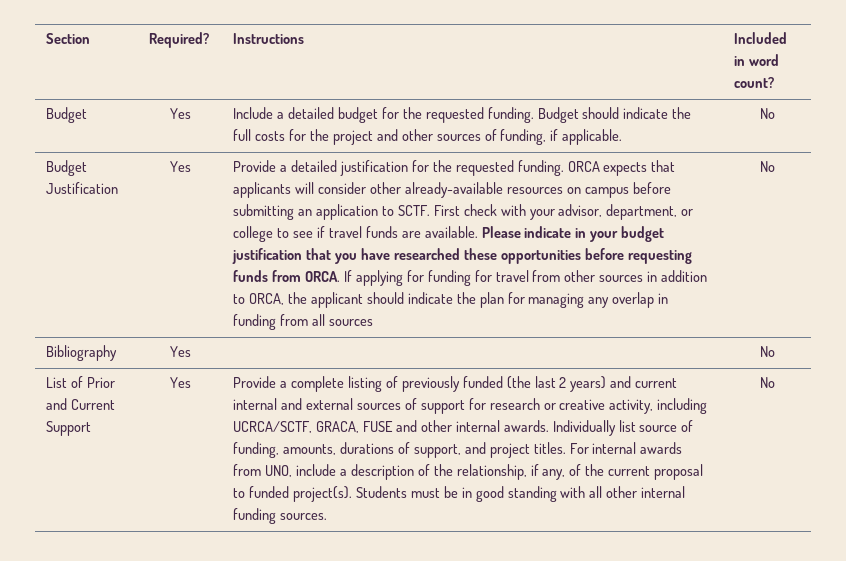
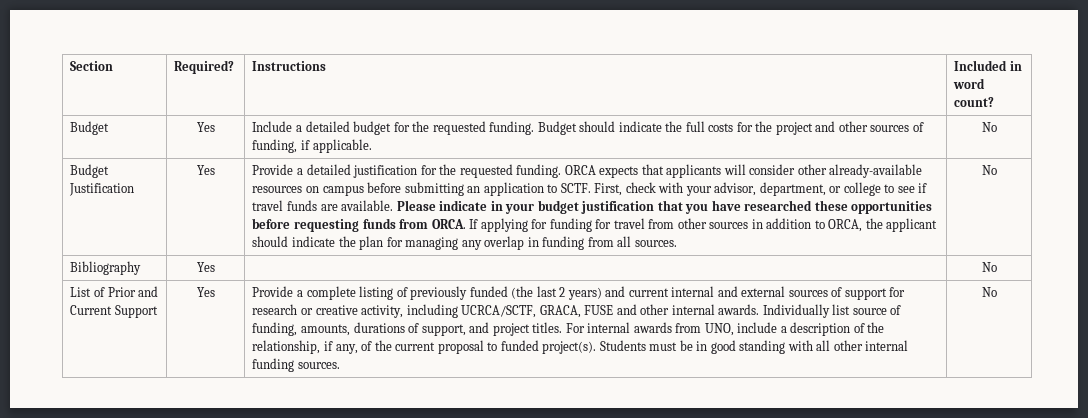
- First check with your advisor, department, or college to see if travel funds are available.
+ First, check with your advisor, department, or college to see if travel funds are available.
- If applying for funding for travel from other sources in addition to ORCA, the applicant should indicate the plan for managing any overlap in funding from all sources
+ If applying for funding for travel from other sources in addition to ORCA, the applicant should indicate the plan for managing any overlap in funding from all sources.

